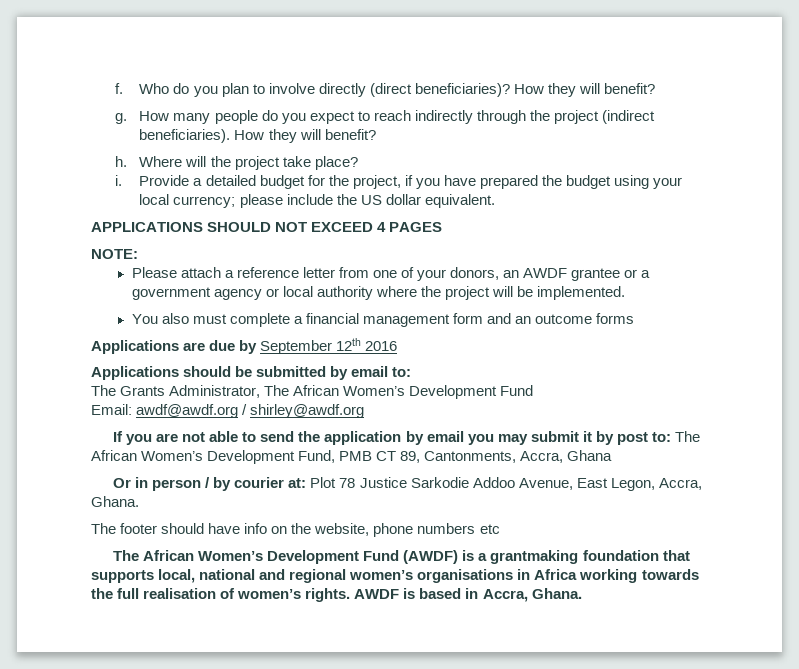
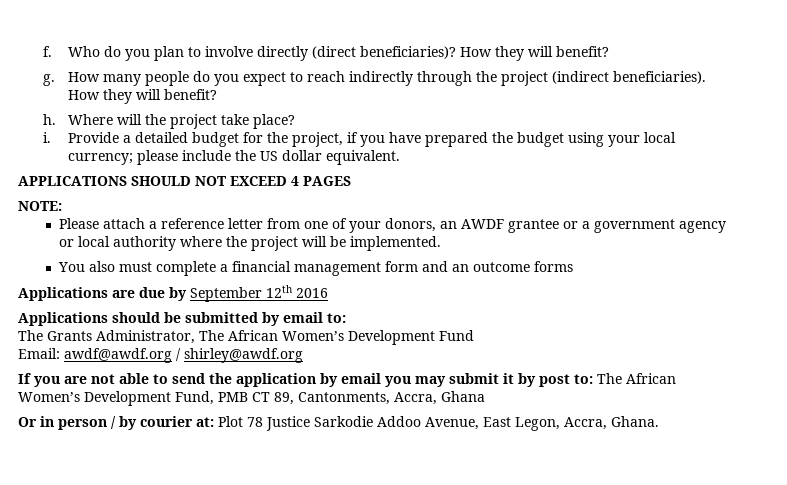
- The footer should have info on the website, phone numbers etc
- The African Women’s Development Fund (AWDF) is a grantmaking foundation that supports local, national and regional women’s organisations in Africa working towards the full realisation of women’s rights. AWDF is based in Accra, Ghana.

